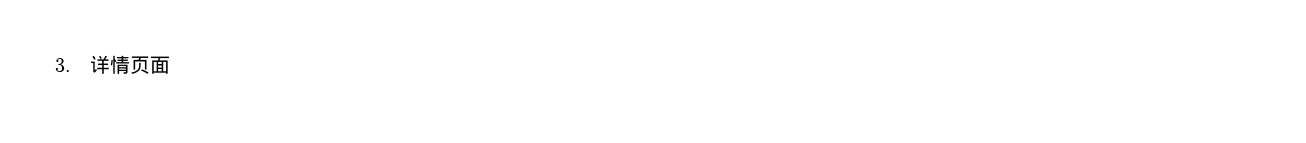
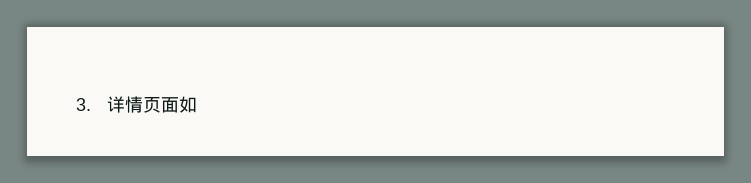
- 3.详情页面
+ 3.详情页面如

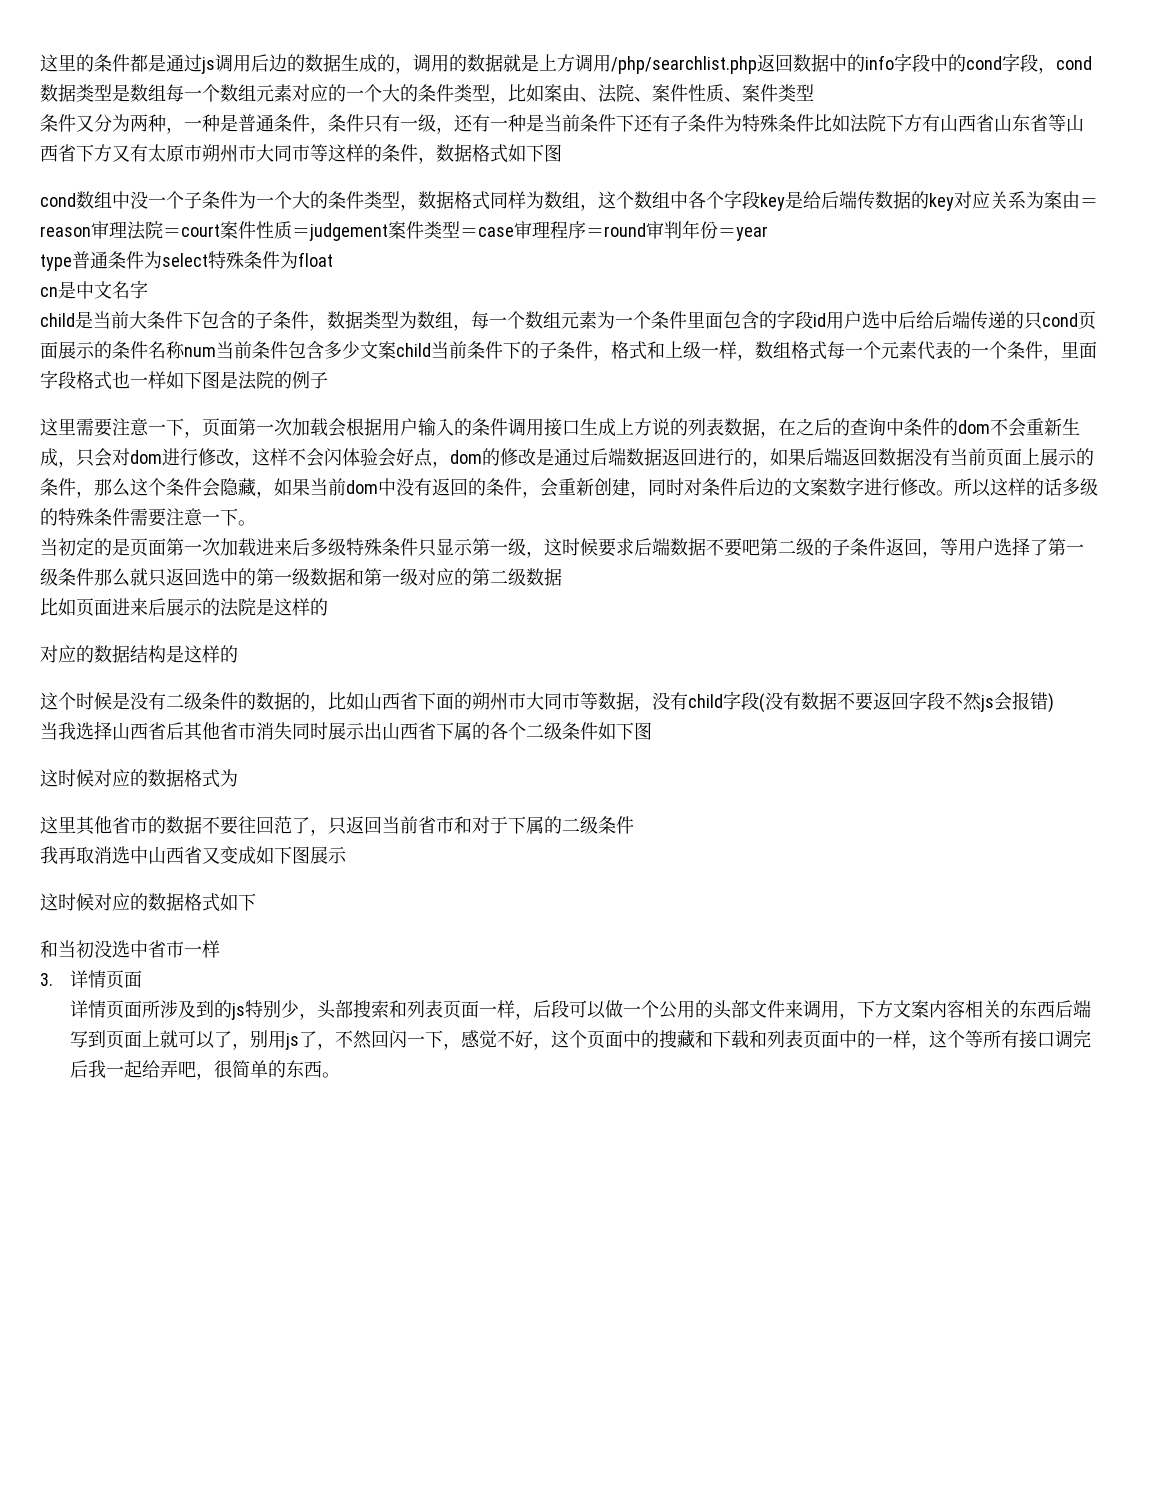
- 3.详情页面如
+ 这里的条件都是通过js调用后边的数据生成的，调用的数据就是上方调用/php/searchlist.php返回数据中的info字段中的cond字段，cond数据类型是数组每一个数组元素对应的一个大的条件类型，比如案由、法院、案件性质、案件类型
+ 条件又分为两种，一种是普通条件，条件只有一级，还有一种是当前条件下还有子条件为特殊条件比如法院下方有山西省山东省等山西省下方又有太原市朔州市大同市等这样的条件，数据格式如下图
+ cond数组中没一个子条件为一个大的条件类型，数据格式同样为数组，这个数组中各个字段key是给后端传数据的key对应关系为案由＝reason审理法院＝court案件性质＝judgement案件类型＝case审理程序＝round审判年份＝year
+ type普通条件为select特殊条件为float
+ cn是中文名字
+ child是当前大条件下包含的子条件，数据类型为数组，每一个数组元素为一个条件里面包含的字段id用户选中后给后端传递的只cond页面展示的条件名称num当前条件包含多少文案child当前条件下的子条件，格式和上级一样，数组格式每一个元素代表的一个条件，里面字段格式也一样如下图是法院的例子
+ 这里需要注意一下，页面第一次加载会根据用户输入的条件调用接口生成上方说的列表数据，在之后的查询中条件的dom不会重新生成，只会对dom进行修改，这样不会闪体验会好点，dom的修改是通过后端数据返回进行的，如果后端返回数据没有当前页面上展示的条件，那么这个条件会隐藏，如果当前dom中没有返回的条件，会重新创建，同时对条件后边的文案数字进行修改。所以这样的话多级的特殊条件需要注意一下。
+ 当初定的是页面第一次加载进来后多级特殊条件只显示第一级，这时候要求后端数据不要吧第二级的子条件返回，等用户选择了第一级条件那么就只返回选中的第一级数据和第一级对应的第二级数据
+ 比如页面进来后展示的法院是这样的
+ 对应的数据结构是这样的
+ 这个时候是没有二级条件的数据的，比如山西省下面的朔州市大同市等数据，没有child字段(没有数据不要返回字段不然js会报错)
+ 当我选择山西省后其他省市消失同时展示出山西省下属的各个二级条件如下图
+ 这时候对应的数据格式为
+ 这里其他省市的数据不要往回范了，只返回当前省市和对于下属的二级条件
+ 我再取消选中山西省又变成如下图展示
+ 这时候对应的数据格式如下
+ 和当初没选中省市一样
+ 3.详情页面
+ 详情页面所涉及到的js特别少，头部搜索和列表页面一样，后段可以做一个公用的头部文件来调用，下方文案内容相关的东西后端写到页面上就可以了，别用js了，不然回闪一下，感觉不好，这个页面中的搜藏和下载和列表页面中的一样，这个等所有接口调完后我一起给弄吧，很简单的东西。

